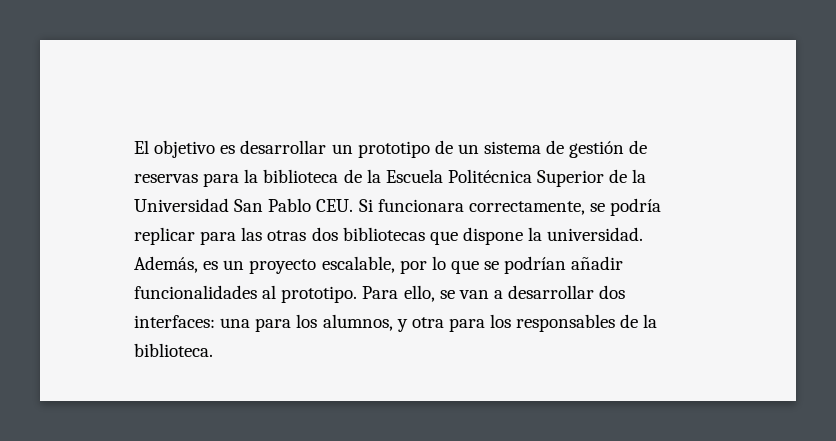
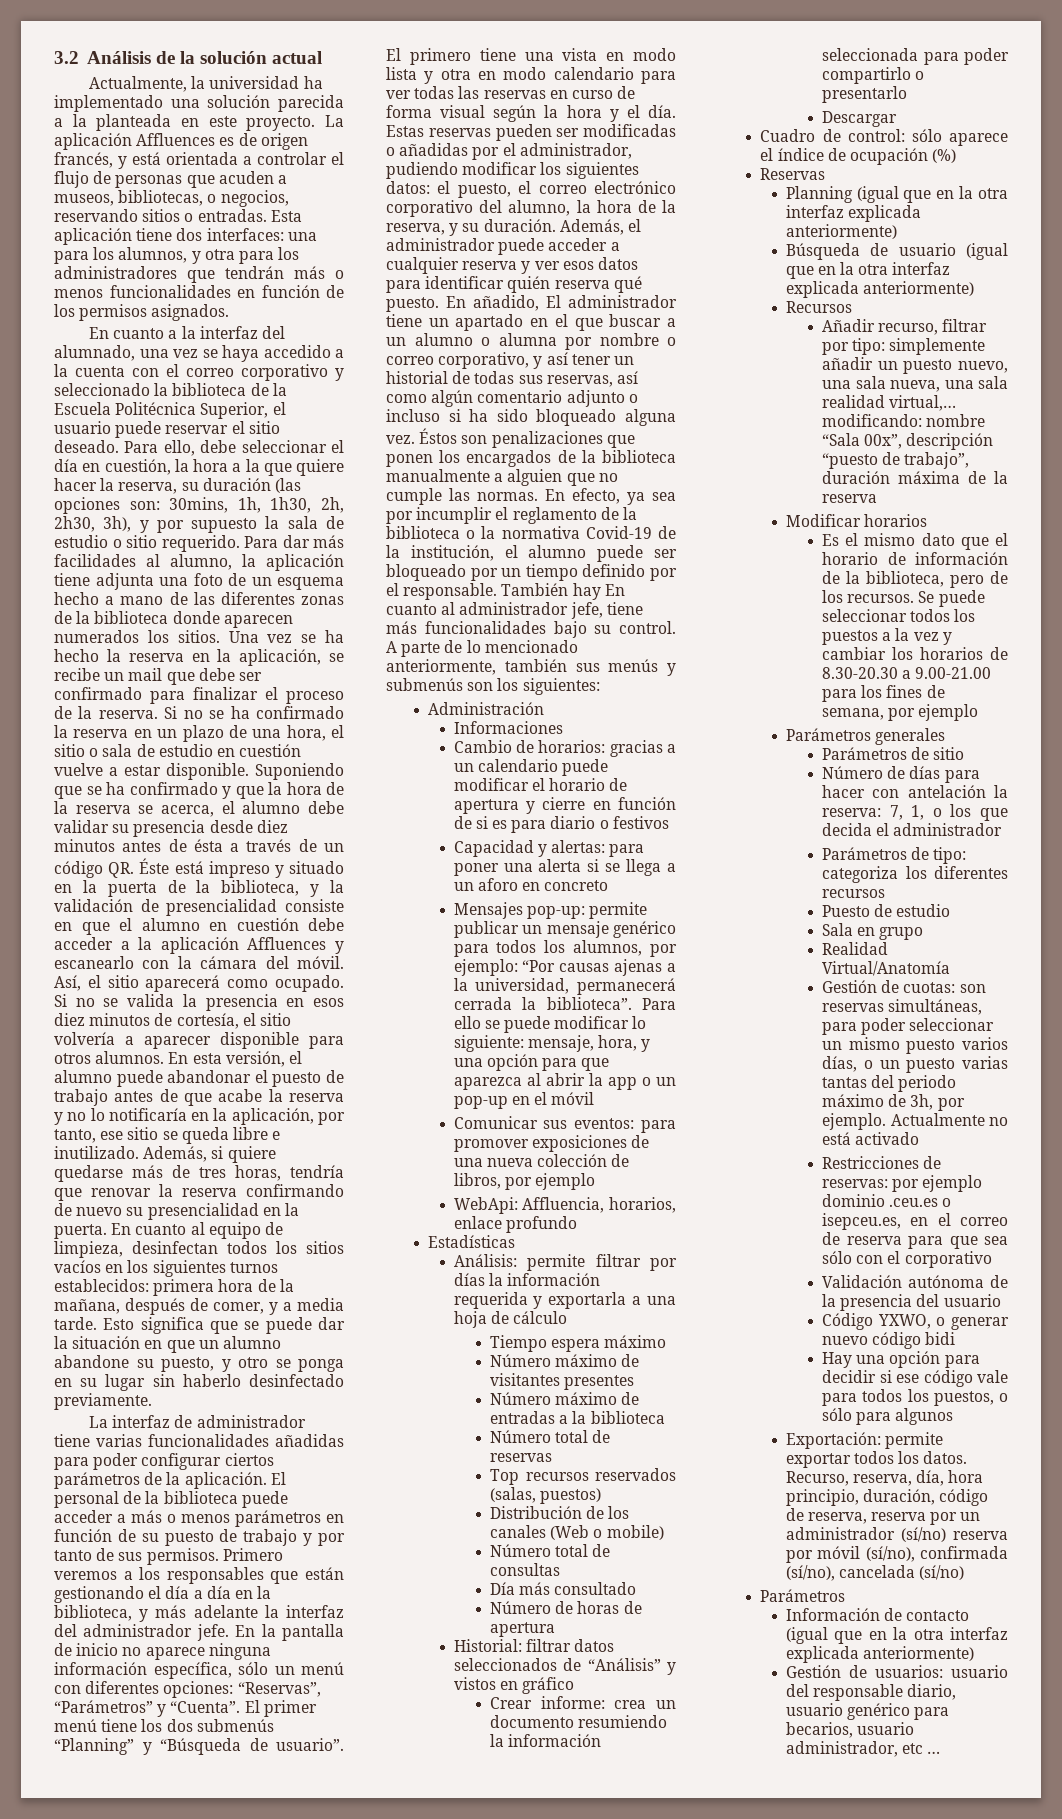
- El objetivo es desarrollar un prototipo de un sistema de gestión de reservas para la biblioteca de la Escuela Politécnica Superior de la Universidad San Pablo CEU. Si funcionara correctamente, se podría replicar para las otras dos bibliotecas que dispone la universidad. Además, es un proyecto escalable, por lo que se podrían añadir funcionalidades al prototipo. Para ello, se van a desarrollar dos interfaces: una para los alumnos, y otra para los responsables de la biblioteca.
+ 3.2 Análisis de la solución actual
+ Actualmente, la universidad ha implementado una solución parecida a la planteada en este proyecto. La aplicación Affluences es de origen francés, y está orientada a controlar el flujo de personas que acuden a museos, bibliotecas, o negocios, reservando sitios o entradas. Esta aplicación tiene dos interfaces: una para los alumnos, y otra para los administradores que tendrán más o menos funcionalidades en función de los permisos asignados.
+ En cuanto a la interfaz del alumnado, una vez se haya accedido a la cuenta con el correo corporativo y seleccionado la biblioteca de la Escuela Politécnica Superior, el usuario puede reservar el sitio deseado. Para ello, debe seleccionar el día en cuestión, la hora a la que quiere hacer la reserva, su duración (las opciones son: 30mins, 1h, 1h30, 2h, 2h30, 3h), y por supuesto la sala de estudio o sitio requerido. Para dar más facilidades al alumno, la aplicación tiene adjunta una foto de un esquema hecho a mano de las diferentes zonas de la biblioteca donde aparecen numerados los sitios. Una vez se ha hecho la reserva en la aplicación, se recibe un mail que debe ser confirmado para finalizar el proceso de la reserva. Si no se ha confirmado la reserva en un plazo de una hora, el sitio o sala de estudio en cuestión vuelve a estar disponible. Suponiendo que se ha confirmado y que la hora de la reserva se acerca, el alumno debe validar su presencia desde diez minutos antes de ésta a través de un código QR. Éste está impreso y situado en la puerta de la biblioteca, y la validación de presencialidad consiste en que el alumno en cuestión debe acceder a la aplicación Affluences y escanearlo con la cámara del móvil. Así, el sitio aparecerá como ocupado. Si no se valida la presencia en esos diez minutos de cortesía, el sitio volvería a aparecer disponible para otros alumnos. En esta versión, el alumno puede abandonar el puesto de trabajo antes de que acabe la reserva y no lo notificaría en la aplicación, por tanto, ese sitio se queda libre e inutilizado. Además, si quiere quedarse más de tres horas, tendría que renovar la reserva confirmando de nuevo su presencialidad en la puerta. En cuanto al equipo de limpieza, desinfectan todos los sitios vacíos en los siguientes turnos establecidos: primera hora de la mañana, después de comer, y a media tarde. Esto significa que se puede dar la situación en que un alumno abandone su puesto, y otro se ponga en su lugar sin haberlo desinfectado previamente.
+ La interfaz de administrador tiene varias funcionalidades añadidas para poder configurar ciertos parámetros de la aplicación. El personal de la biblioteca puede acceder a más o menos parámetros en función de su puesto de trabajo y por tanto de sus permisos. Primero veremos a los responsables que están gestionando el día a día en la biblioteca, y más adelante la interfaz del administrador jefe. En la pantalla de inicio no aparece ninguna información específica, sólo un menú con diferentes opciones: “Reservas”, “Parámetros” y “Cuenta”. El primer menú tiene los dos submenús “Planning” y “Búsqueda de usuario”. El primero tiene una vista en modo lista y otra en modo calendario para ver todas las reservas en curso de forma visual según la hora y el día. Estas reservas pueden ser modificadas o añadidas por el administrador, pudiendo modificar los siguientes datos: el puesto, el correo electrónico corporativo del alumno, la hora de la reserva, y su duración. Además, el administrador puede acceder a cualquier reserva y ver esos datos para identificar quién reserva qué puesto. En añadido, El administrador tiene un apartado en el que buscar a un alumno o alumna por nombre o correo corporativo, y así tener un historial de todas sus reservas, así como algún comentario adjunto o incluso si ha sido bloqueado alguna vez. Éstos son penalizaciones que ponen los encargados de la biblioteca manualmente a alguien que no cumple las normas. En efecto, ya sea por incumplir el reglamento de la biblioteca o la normativa Covid-19 de la institución, el alumno puede ser bloqueado por un tiempo definido por el responsable. También hay En cuanto al administrador jefe, tiene más funcionalidades bajo su control. A parte de lo mencionado anteriormente, también sus menús y submenús son los siguientes:
+ Administración
+ Informaciones
+ Cambio de horarios: gracias a un calendario puede modificar el horario de apertura y cierre en función de si es para diario o festivos
+ Capacidad y alertas: para poner una alerta si se llega a un aforo en concreto
+ Mensajes pop-up: permite publicar un mensaje genérico para todos los alumnos, por ejemplo: “Por causas ajenas a la universidad, permanecerá cerrada la biblioteca”. Para ello se puede modificar lo siguiente: mensaje, hora, y una opción para que aparezca al abrir la app o un pop-up en el móvil
+ Comunicar sus eventos: para promover exposiciones de una nueva colección de libros, por ejemplo
+ WebApi: Affluencia, horarios, enlace profundo
+ Estadísticas
+ Análisis: permite filtrar por días la información requerida y exportarla a una hoja de cálculo
+ Tiempo espera máximo
+ Número máximo de visitantes presentes
+ Número máximo de entradas a la biblioteca
+ Número total de reservas
+ Top recursos reservados (salas, puestos)
+ Distribución de los canales (Web o mobile)
+ Número total de consultas
+ Día más consultado
+ Número de horas de apertura
+ Historial: filtrar datos seleccionados de “Análisis” y vistos en gráfico
+ Crear informe: crea un documento resumiendo la información seleccionada para poder compartirlo o presentarlo
+ Descargar
+ Cuadro de control: sólo aparece el índice de ocupación (%)
+ Reservas
+ Planning (igual que en la otra interfaz explicada anteriormente)
+ Búsqueda de usuario (igual que en la otra interfaz explicada anteriormente)
+ Recursos
+ Añadir recurso, filtrar por tipo: simplemente añadir un puesto nuevo, una sala nueva, una sala realidad virtual,… modificando: nombre “Sala 00x”, descripción “puesto de trabajo”, duración máxima de la reserva
+ Modificar horarios
+ Es el mismo dato que el horario de información de la biblioteca, pero de los recursos. Se puede seleccionar todos los puestos a la vez y cambiar los horarios de 8.30-20.30 a 9.00-21.00 para los fines de semana, por ejemplo
+ Parámetros generales
+ Parámetros de sitio
+ Número de días para hacer con antelación la reserva: 7, 1, o los que decida el administrador
+ Parámetros de tipo: categoriza los diferentes recursos
+ Puesto de estudio
+ Sala en grupo
+ Realidad Virtual/Anatomía
+ Gestión de cuotas: son reservas simultáneas, para poder seleccionar un mismo puesto varios días, o un puesto varias tantas del periodo máximo de 3h, por ejemplo. Actualmente no está activado
+ Restricciones de reservas: por ejemplo dominio .ceu.es o isepceu.es, en el correo de reserva para que sea sólo con el corporativo
+ Validación autónoma de la presencia del usuario
+ Código YXWO, o generar nuevo código bidi
+ Hay una opción para decidir si ese código vale para todos los puestos, o sólo para algunos
+ Exportación: permite exportar todos los datos. Recurso, reserva, día, hora principio, duración, código de reserva, reserva por un administrador (sí/no) reserva por móvil (sí/no), confirmada (sí/no), cancelada (sí/no)
+ Parámetros
+ Información de contacto (igual que en la otra interfaz explicada anteriormente)
+ Gestión de usuarios: usuario del responsable diario, usuario genérico para becarios, usuario administrador, etc …

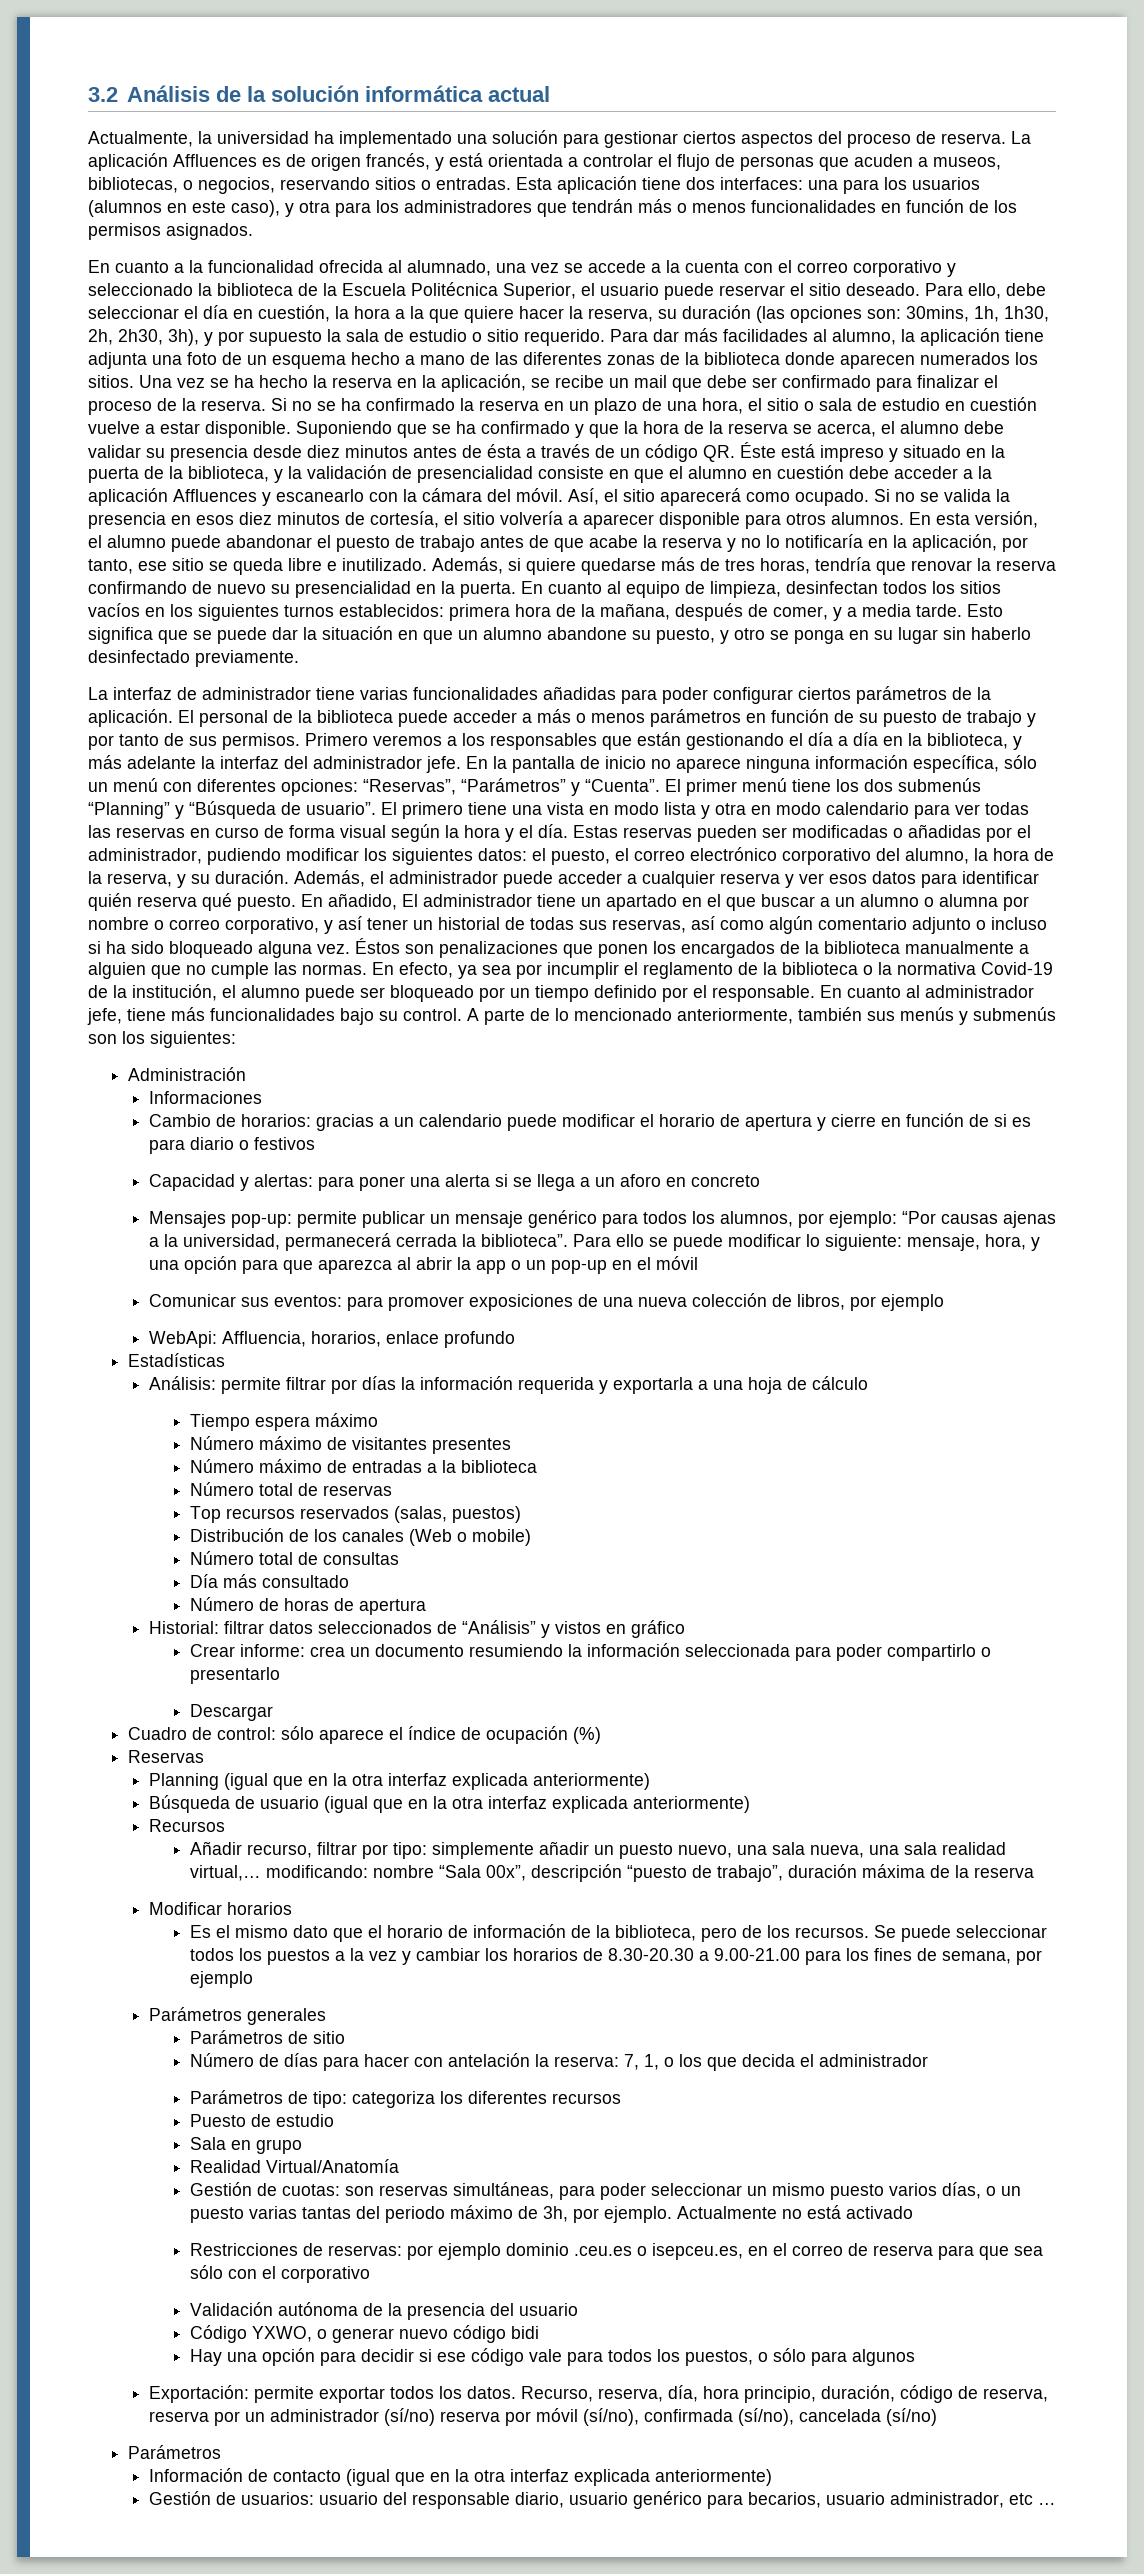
- 3.2 Análisis de la solución actual
+ 3.2 Análisis de la solución informática actual
- Actualmente, la universidad ha implementado una solución parecida a la planteada en este proyecto.
+ Actualmente, la universidad ha implementado una solución para gestionar ciertos aspectos del proceso de reserva.
- Esta aplicación tiene dos interfaces: una para los alumnos, y otra para los administradores que tendrán más o menos funcionalidades en función de los permisos asignados.
+ Esta aplicación tiene dos interfaces: una para los usuarios (alumnos en este caso), y otra para los administradores que tendrán más o menos funcionalidades en función de los permisos asignados.
- En cuanto a la interfaz del alumnado, una vez se haya accedido a la cuenta con el correo corporativo y seleccionado la biblioteca de la Escuela Politécnica Superior, el usuario puede reservar el sitio deseado.
+ En cuanto a la funcionalidad ofrecida al alumnado, una vez se accede a la cuenta con el correo corporativo y seleccionado la biblioteca de la Escuela Politécnica Superior, el usuario puede reservar el sitio deseado.
- También hay En cuanto al administrador jefe, tiene más funcionalidades bajo su control.
+ En cuanto al administrador jefe, tiene más funcionalidades bajo su control.

